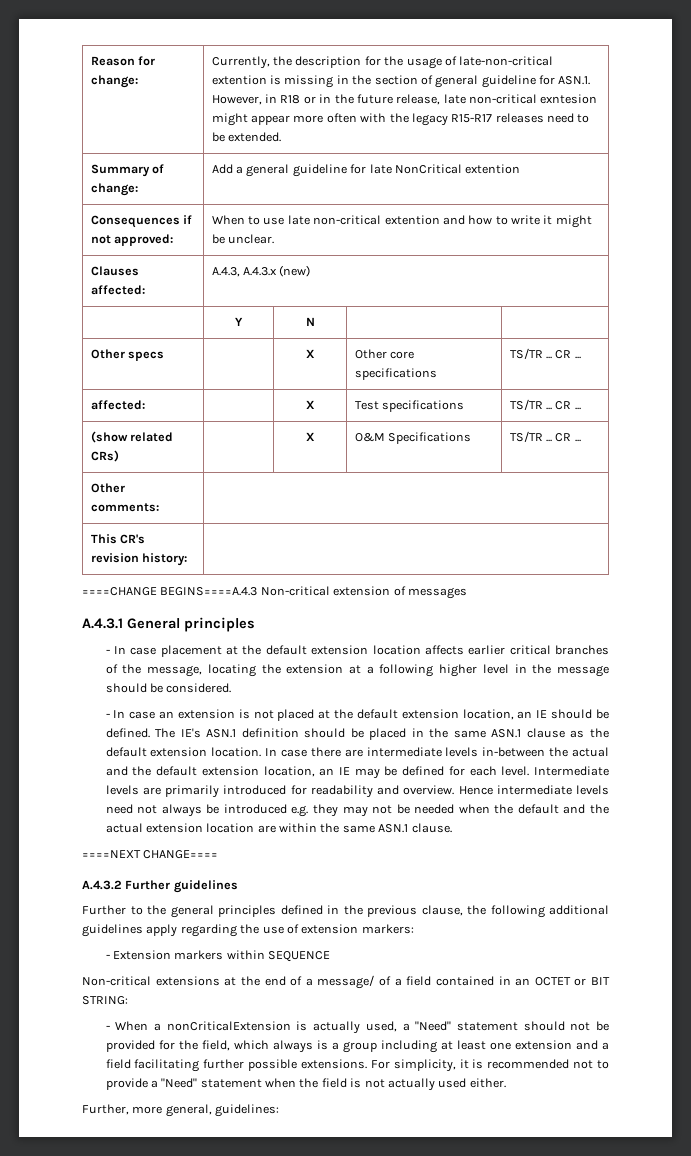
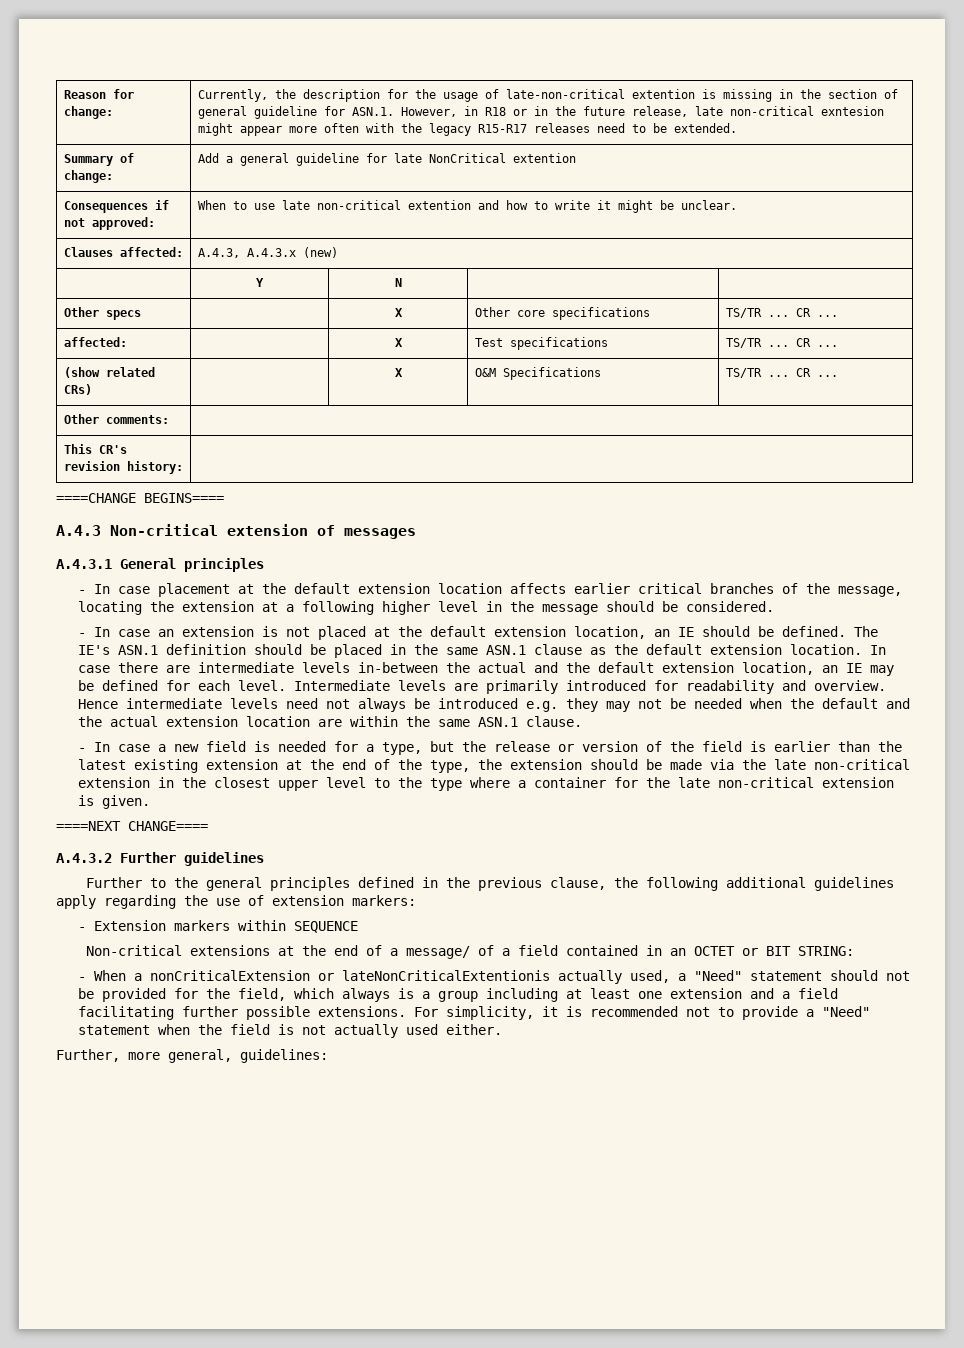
- ====CHANGE BEGINS====A.4.3 Non-critical extension of messages
+ ====CHANGE BEGINS====
+ A.4.3 Non-critical extension of messages
+ - In case a new field is needed for a type, but the release or version of the field is earlier than the latest existing extension at the end of the type, the extension should be made via the late non-critical extension in the closest upper level to the type where a container for the late non-critical extension is given.
- - When a nonCriticalExtension is actually used, a "Need" statement should not be provided for the field, which always is a group including at least one extension and a field facilitating further possible extensions.
+ - When a nonCriticalExtension or lateNonCriticalExtentionis actually used, a "Need" statement should not be provided for the field, which always is a group including at least one extension and a field facilitating further possible extensions.

